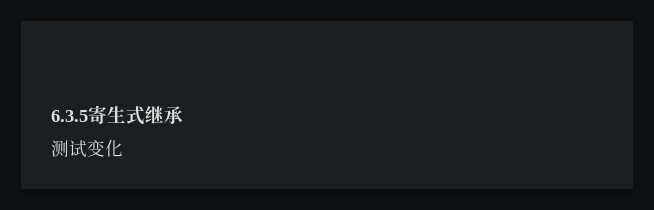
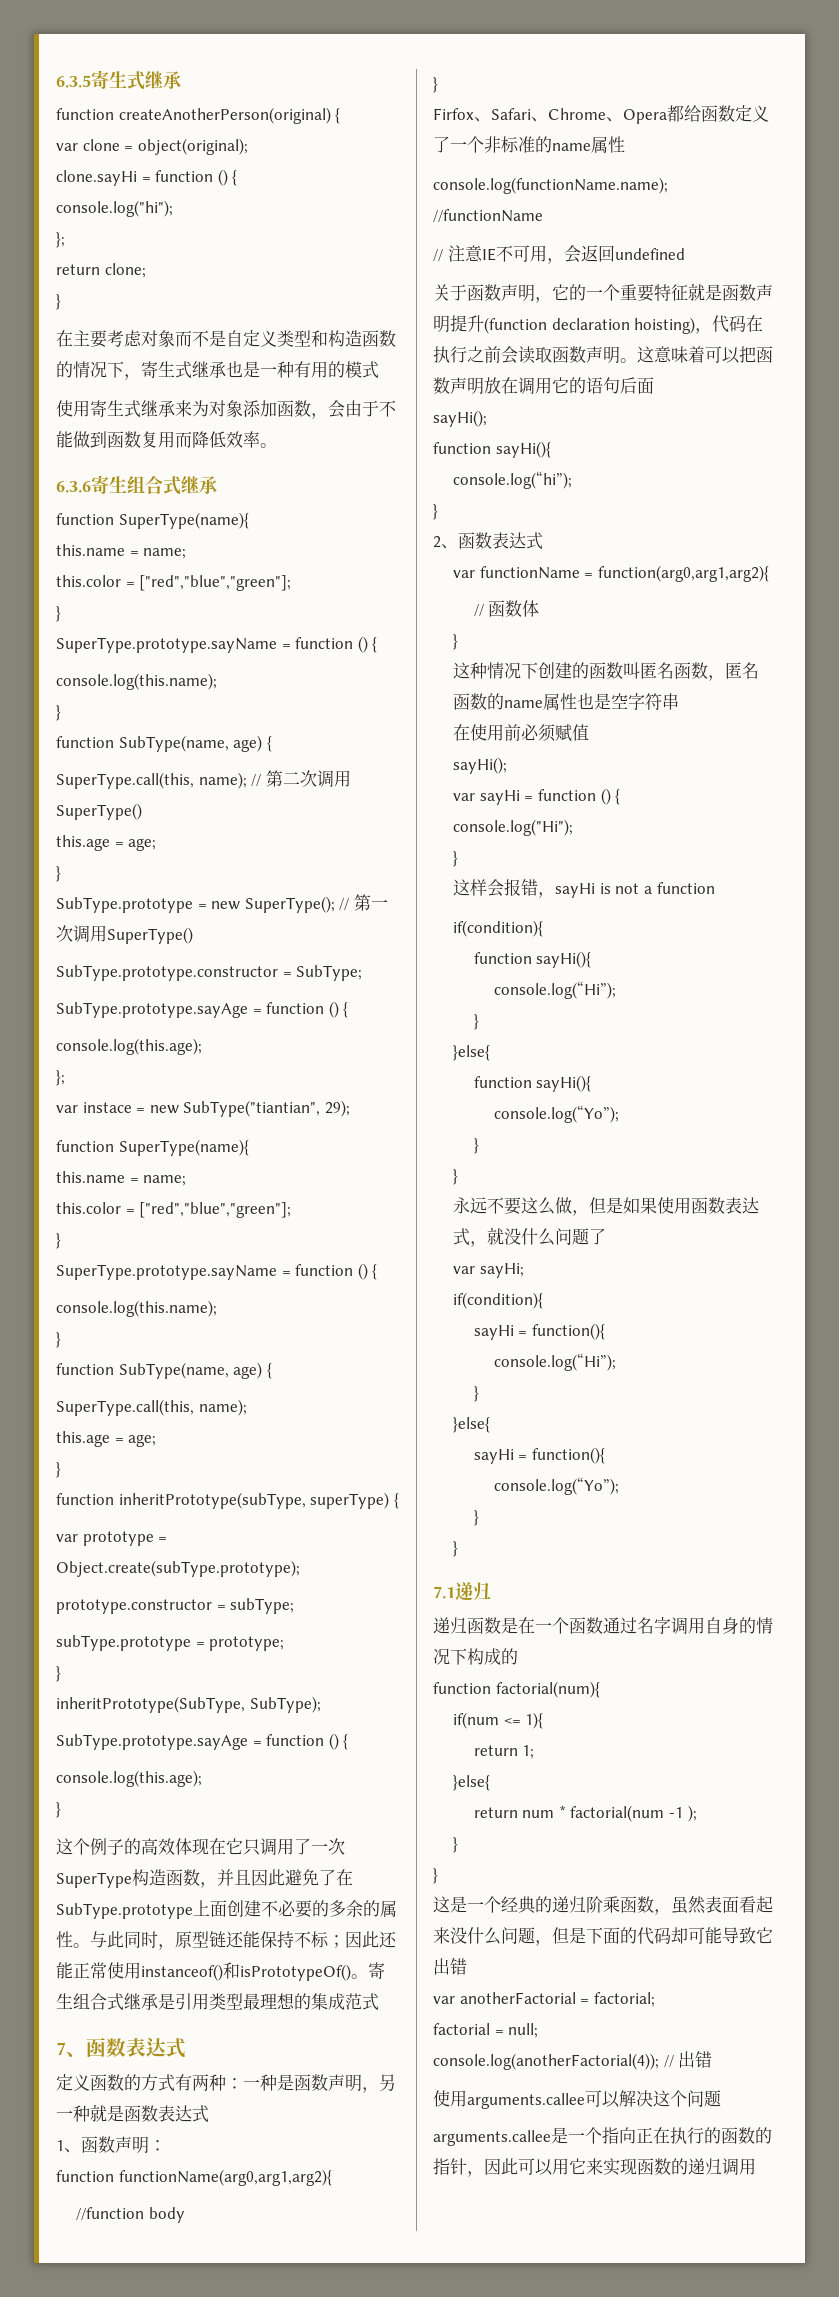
- 测试变化
+ function createAnotherPerson(original) {
+ var clone = object(original);
+ clone.sayHi = function () {
+ console.log("hi");
+ };
+ return clone;
+ }
+ 在主要考虑对象而不是自定义类型和构造函数的情况下，寄生式继承也是一种有用的模式
+ 使用寄生式继承来为对象添加函数，会由于不能做到函数复用而降低效率。
+ 6.3.6寄生组合式继承
+ function SuperType(name){
+ this.name = name;
+ this.color = ["red","blue","green"];
+ }
+ SuperType.prototype.sayName = function () {
+ console.log(this.name);
+ }
+ function SubType(name, age) {
+ SuperType.call(this, name); // 第二次调用SuperType()
+ this.age = age;
+ }
+ SubType.prototype = new SuperType(); // 第一次调用SuperType()
+ SubType.prototype.constructor = SubType;
+ SubType.prototype.sayAge = function () {
+ console.log(this.age);
+ };
+ var instace = new SubType("tiantian", 29);
+ function SuperType(name){
+ this.name = name;
+ this.color = ["red","blue","green"];
+ }
+ SuperType.prototype.sayName = function () {
+ console.log(this.name);
+ }
+ function SubType(name, age) {
+ SuperType.call(this, name);
+ this.age = age;
+ }
+ function inheritPrototype(subType, superType) {
+ var prototype = Object.create(subType.prototype);
+ prototype.constructor = subType;
+ subType.prototype = prototype;
+ }
+ inheritPrototype(SubType, SubType);
+ SubType.prototype.sayAge = function () {
+ console.log(this.age);
+ }
+ 这个例子的高效体现在它只调用了一次SuperType构造函数，并且因此避免了在SubType.prototype上面创建不必要的多余的属性。与此同时，原型链还能保持不标；因此还能正常使用instanceof()和isPrototypeOf()。寄生组合式继承是引用类型最理想的集成范式
+ 7、函数表达式
+ 定义函数的方式有两种：一种是函数声明，另一种就是函数表达式
+ 1、函数声明：
+ function functionName(arg0,arg1,arg2){
+ //function body
+ }
+ Firfox、Safari、Chrome、Opera都给函数定义了一个非标准的name属性
+ console.log(functionName.name); //functionName
+ // 注意IE不可用，会返回undefined
+ 关于函数声明，它的一个重要特征就是函数声明提升(function declaration hoisting)，代码在执行之前会读取函数声明。这意味着可以把函数声明放在调用它的语句后面
+ sayHi();
+ function sayHi(){
+ console.log(“hi”);
+ }
+ 2、函数表达式
+ var functionName = function(arg0,arg1,arg2){
+ // 函数体
+ }
+ 这种情况下创建的函数叫匿名函数，匿名函数的name属性也是空字符串
+ 在使用前必须赋值
+ sayHi();
+ var sayHi = function () {
+ console.log("Hi");
+ }
+ 这样会报错，sayHi is not a function
+ if(condition){
+ function sayHi(){
+ console.log(“Hi”);
+ }
+ }else{
+ function sayHi(){
+ console.log(“Yo”);
+ }
+ }
+ 永远不要这么做，但是如果使用函数表达式，就没什么问题了
+ var sayHi;
+ if(condition){
+ sayHi = function(){
+ console.log(“Hi”);
+ }
+ }else{
+ sayHi = function(){
+ console.log(“Yo”);
+ }
+ }
+ 7.1递归
+ 递归函数是在一个函数通过名字调用自身的情况下构成的
+ function factorial(num){
+ if(num <= 1){
+ return 1;
+ }else{
+ return num * factorial(num -1 );
+ }
+ }
+ 这是一个经典的递归阶乘函数，虽然表面看起来没什么问题，但是下面的代码却可能导致它出错
+ var anotherFactorial = factorial;
+ factorial = null;
+ console.log(anotherFactorial(4)); // 出错
+ 使用arguments.callee可以解决这个问题
+ arguments.callee是一个指向正在执行的函数的指针，因此可以用它来实现函数的递归调用

